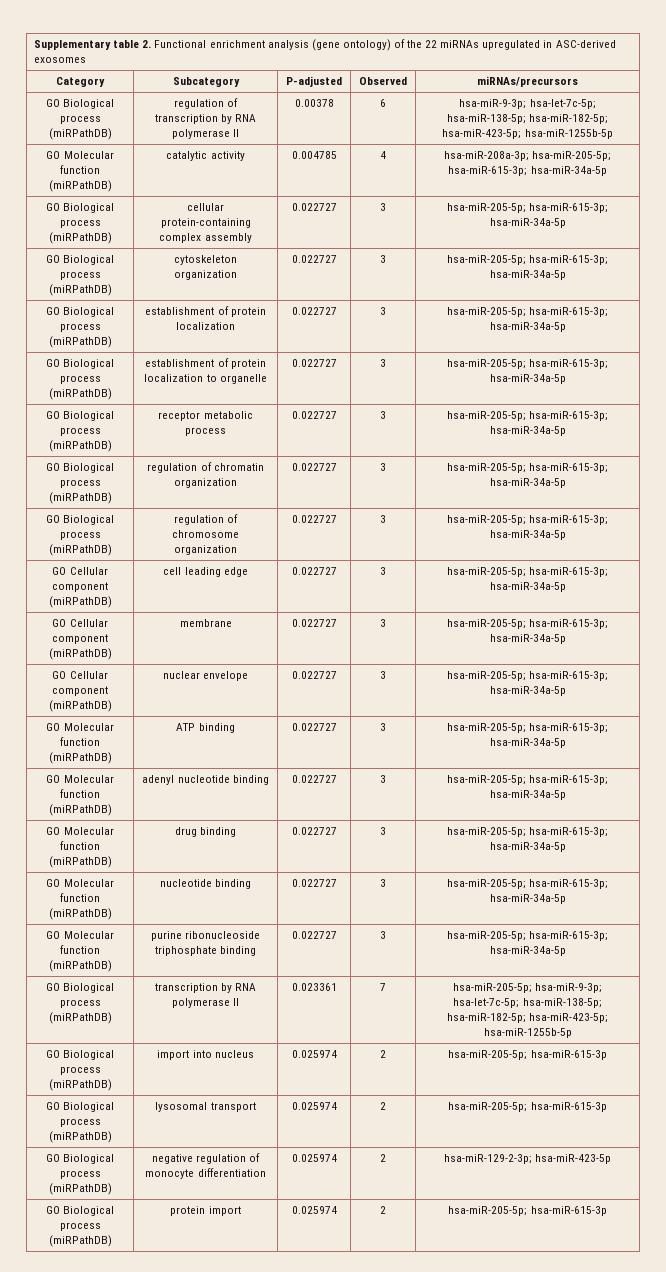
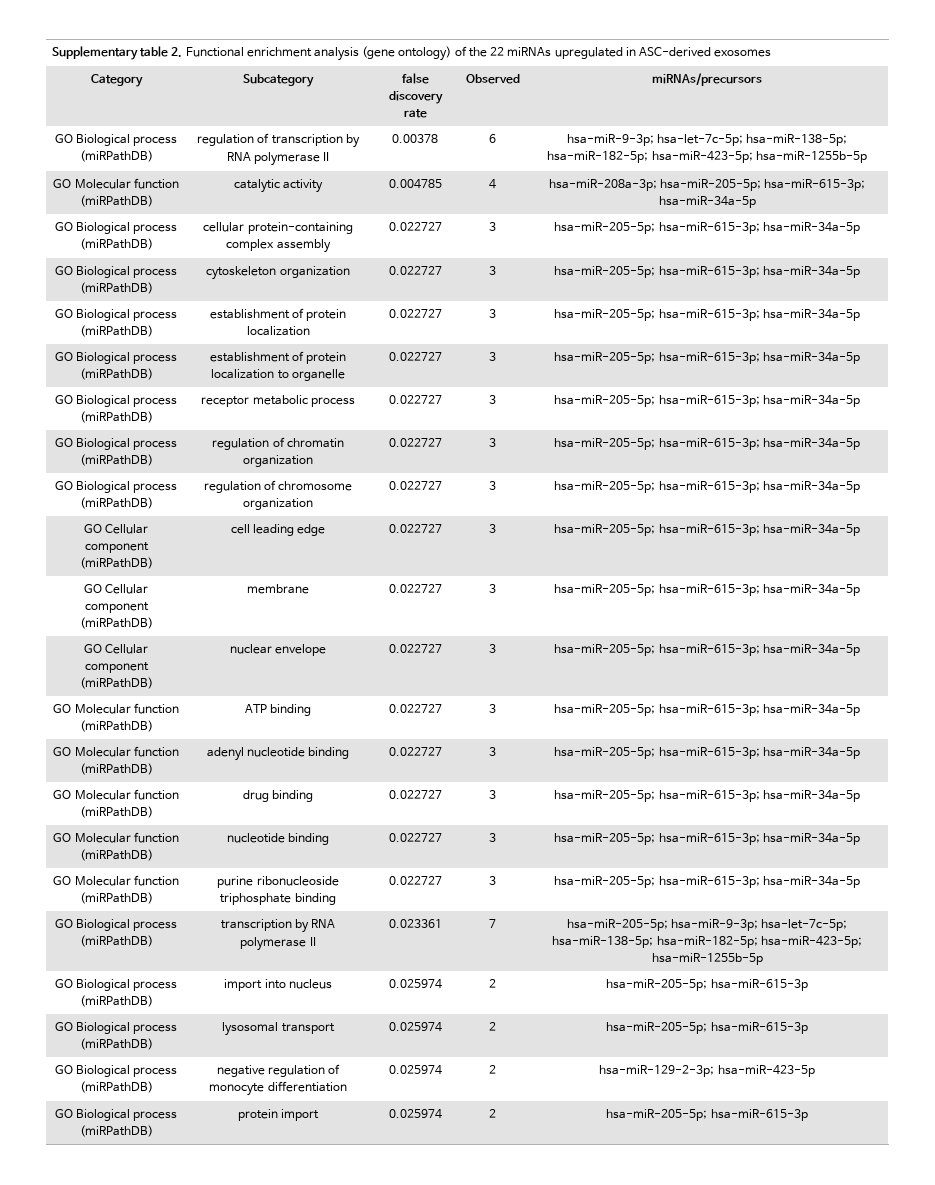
- Category | Subcategory | P-adjusted | Observed | miRNAs/precursors
+ Category | Subcategory | false discovery rate | Observed | miRNAs/precursors

